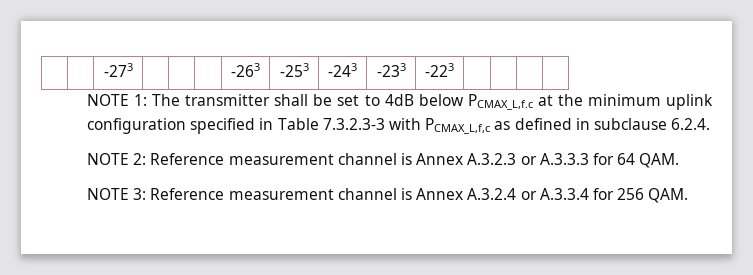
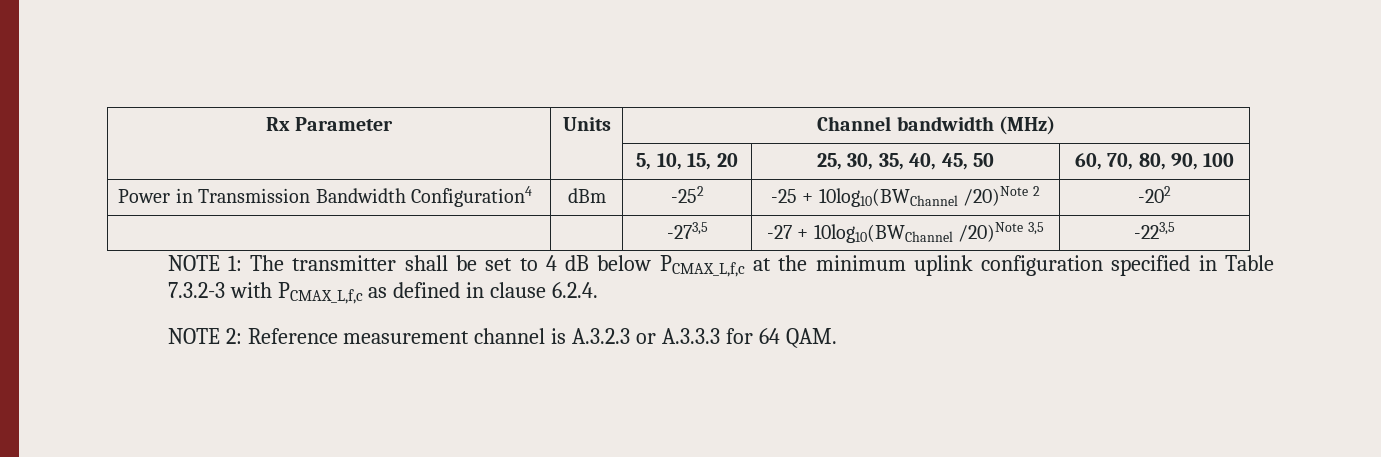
- | | -273 | | | | -263 | -253 | -243 | -233 | -223 | | | |
+ Rx Parameter | Units | Channel bandwidth (MHz)
+ | | 5, 10, 15, 20 | 25, 30, 35, 40, 45, 50 | 60, 70, 80, 90, 100
+ Power in Transmission Bandwidth Configuration4 | dBm | -252 | -25 + 10log10(BWChannel /20)Note 2 | -202
+ | | -273,5 | -27 + 10log10(BWChannel /20)Note 3,5 | -223,5
- NOTE 1: The transmitter shall be set to 4dB below PCMAX_L,f.c at the minimum uplink configuration specified in Table 7.3.2.3-3 with PCMAX_L,f,c as defined in subclause 6.2.4.
+ NOTE 1: The transmitter shall be set to 4 dB below PCMAX_L,f,c at the minimum uplink configuration specified in Table 7.3.2-3 with PCMAX_L,f,c as defined in clause 6.2.4.
- NOTE 2: Reference measurement channel is Annex A.3.2.3 or A.3.3.3 for 64 QAM.
+ NOTE 2: Reference measurement channel is A.3.2.3 or A.3.3.3 for 64 QAM.
- NOTE 3: Reference measurement channel is Annex A.3.2.4 or A.3.3.4 for 256 QAM.

